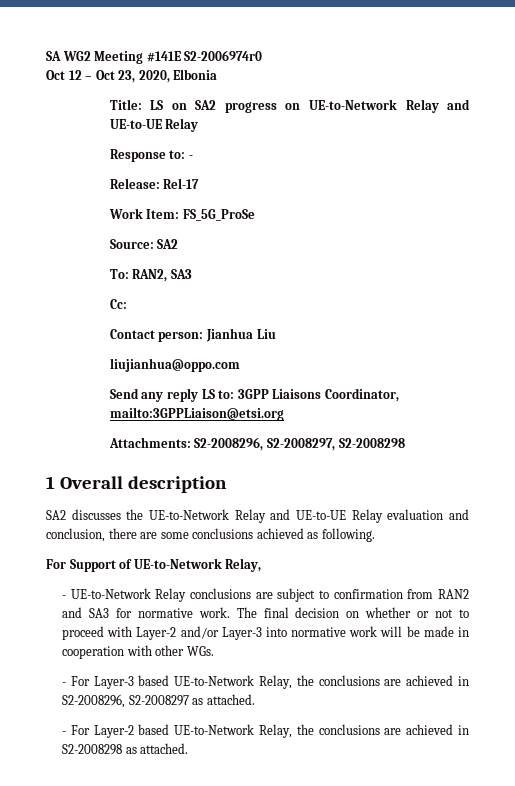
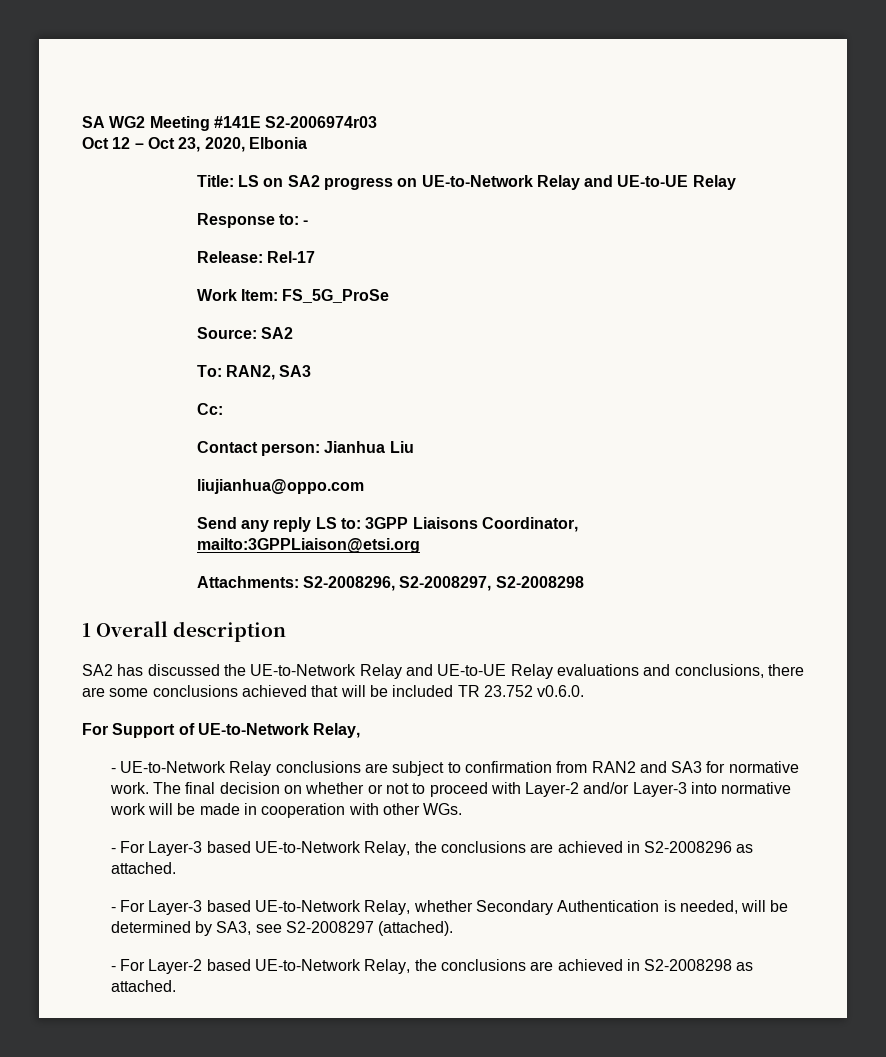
- SA WG2 Meeting #141E S2-2006974r0
+ SA WG2 Meeting #141E S2-2006974r03
- SA2 discusses the UE-to-Network Relay and UE-to-UE Relay evaluation and conclusion, there are some conclusions achieved as following.
+ SA2 has discussed the UE-to-Network Relay and UE-to-UE Relay evaluations and conclusions, there are some conclusions achieved that will be included TR 23.752 v0.6.0.
- - For Layer-3 based UE-to-Network Relay, the conclusions are achieved in S2-2008296, S2-2008297 as attached.
+ - For Layer-3 based UE-to-Network Relay, the conclusions are achieved in S2-2008296 as attached.
+ - For Layer-3 based UE-to-Network Relay, whether Secondary Authentication is needed, will be determined by SA3, see S2-2008297 (attached).

